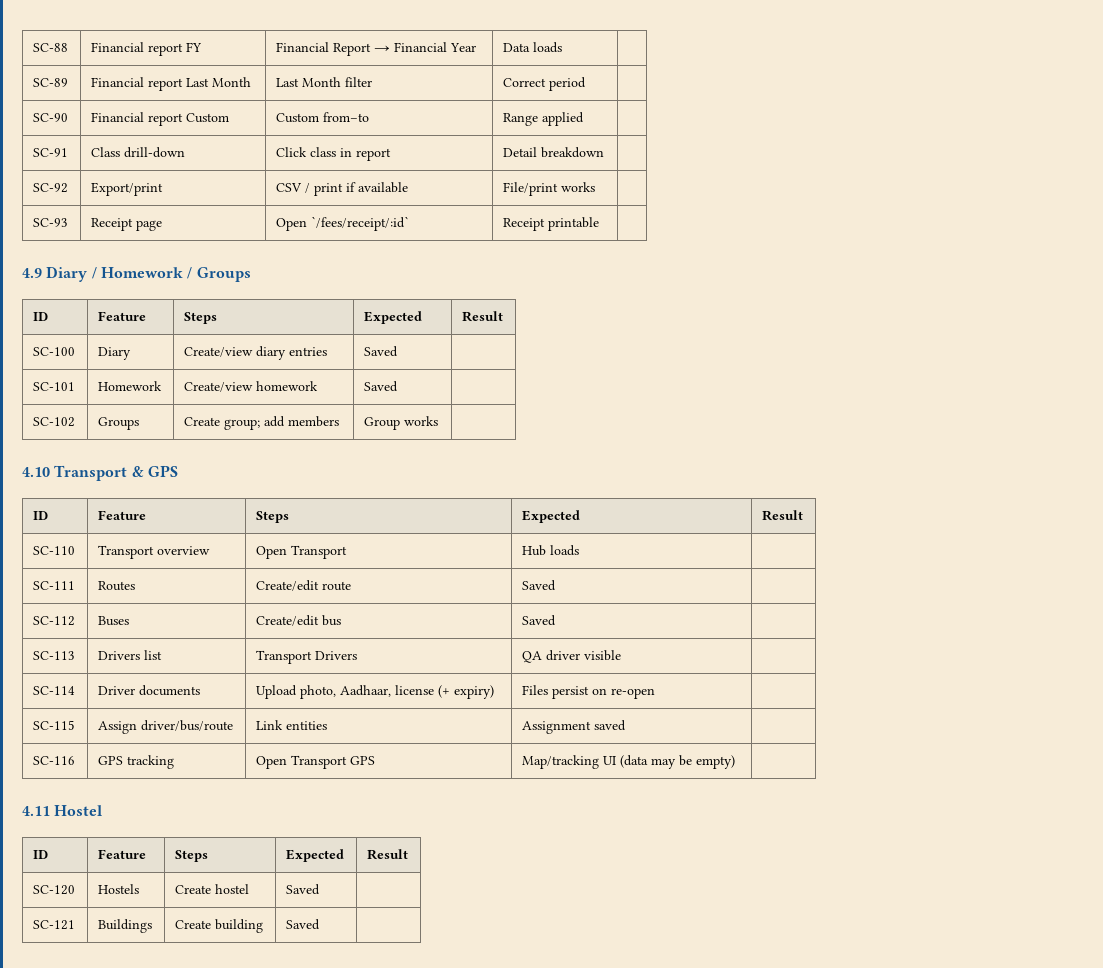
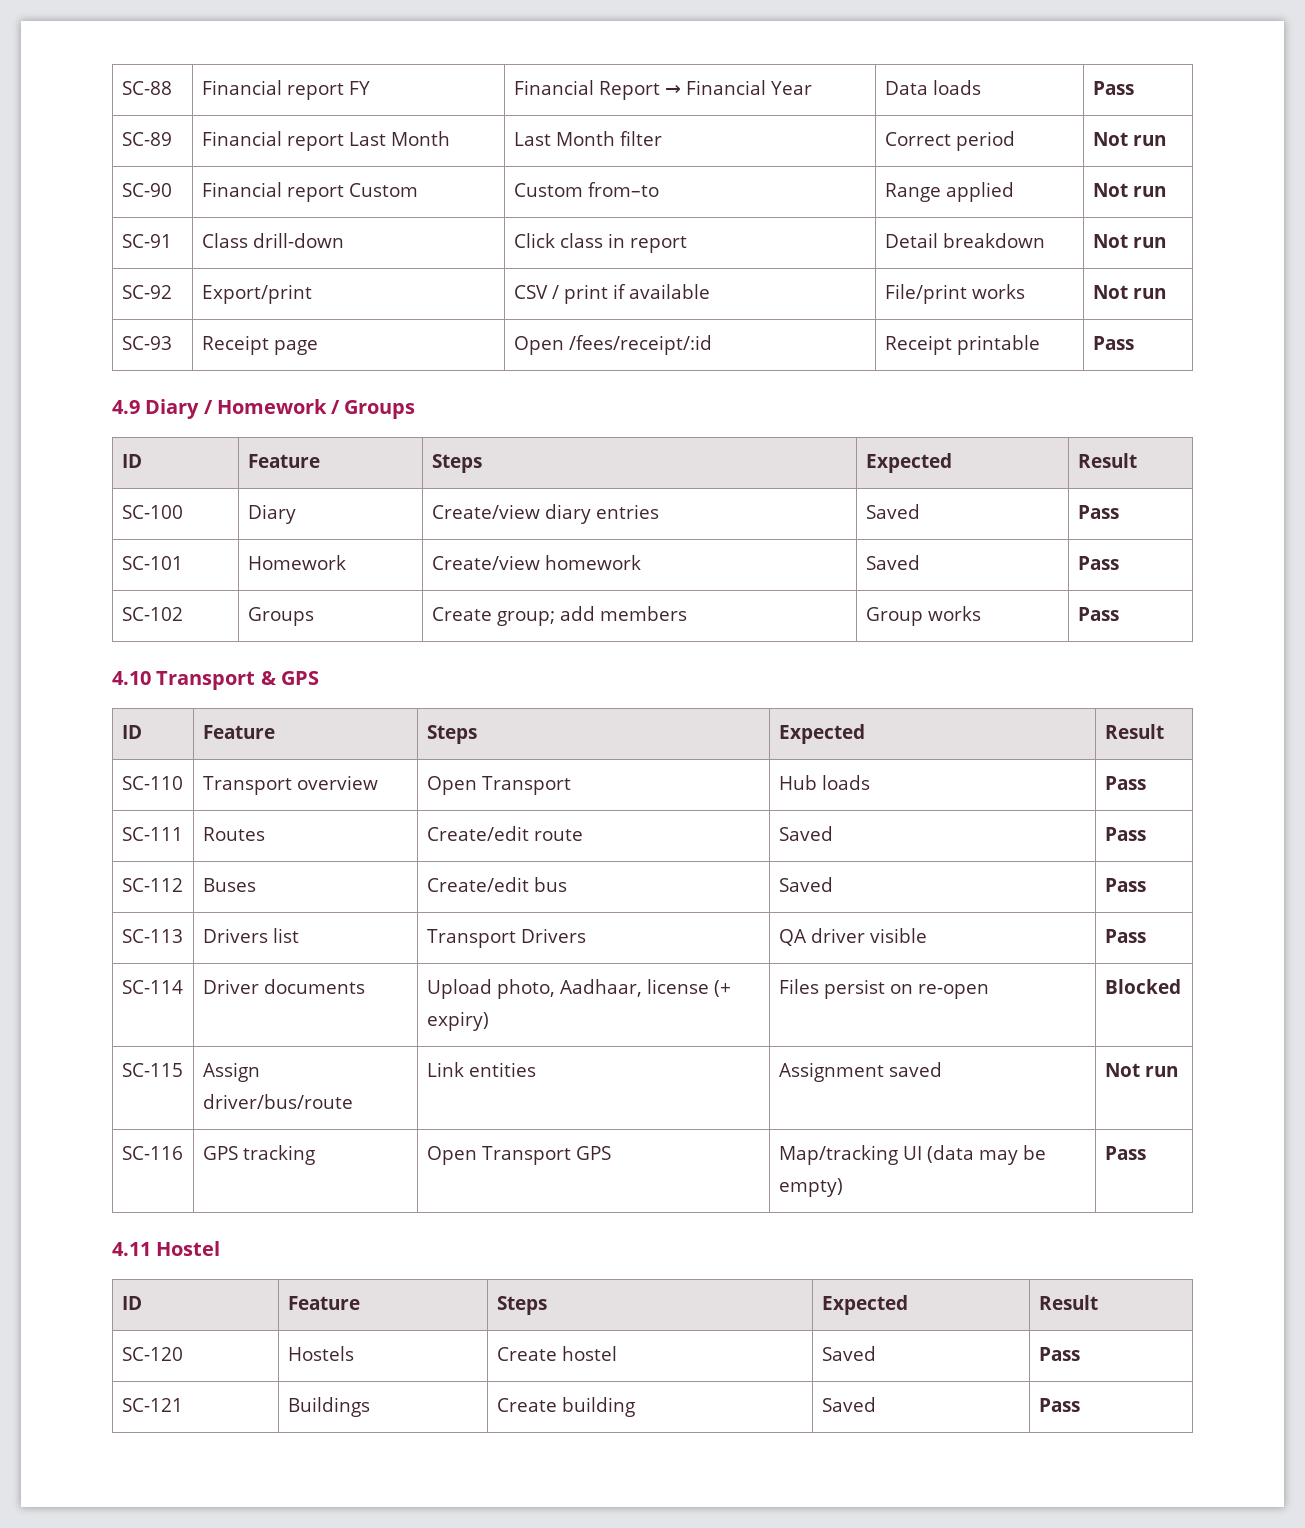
- SC-88 | Financial report FY | Financial Report → Financial Year | Data loads |
+ SC-88 | Financial report FY | Financial Report → Financial Year | Data loads | Pass
- SC-89 | Financial report Last Month | Last Month filter | Correct period |
+ SC-89 | Financial report Last Month | Last Month filter | Correct period | Not run
- SC-90 | Financial report Custom | Custom from–to | Range applied |
+ SC-90 | Financial report Custom | Custom from–to | Range applied | Not run
- SC-91 | Class drill-down | Click class in report | Detail breakdown |
+ SC-91 | Class drill-down | Click class in report | Detail breakdown | Not run
- SC-92 | Export/print | CSV / print if available | File/print works |
+ SC-92 | Export/print | CSV / print if available | File/print works | Not run
- SC-93 | Receipt page | Open `/fees/receipt/:id` | Receipt printable |
+ SC-93 | Receipt page | Open /fees/receipt/:id | Receipt printable | Pass
- SC-100 | Diary | Create/view diary entries | Saved |
+ SC-100 | Diary | Create/view diary entries | Saved | Pass
- SC-101 | Homework | Create/view homework | Saved |
+ SC-101 | Homework | Create/view homework | Saved | Pass
- SC-102 | Groups | Create group; add members | Group works |
+ SC-102 | Groups | Create group; add members | Group works | Pass
- SC-110 | Transport overview | Open Transport | Hub loads |
+ SC-110 | Transport overview | Open Transport | Hub loads | Pass
- SC-111 | Routes | Create/edit route | Saved |
+ SC-111 | Routes | Create/edit route | Saved | Pass
- SC-112 | Buses | Create/edit bus | Saved |
+ SC-112 | Buses | Create/edit bus | Saved | Pass
- SC-113 | Drivers list | Transport Drivers | QA driver visible |
+ SC-113 | Drivers list | Transport Drivers | QA driver visible | Pass
- SC-114 | Driver documents | Upload photo, Aadhaar, license (+ expiry) | Files persist on re-open |
+ SC-114 | Driver documents | Upload photo, Aadhaar, license (+ expiry) | Files persist on re-open | Blocked
- SC-115 | Assign driver/bus/route | Link entities | Assignment saved |
+ SC-115 | Assign driver/bus/route | Link entities | Assignment saved | Not run
- SC-116 | GPS tracking | Open Transport GPS | Map/tracking UI (data may be empty) |
+ SC-116 | GPS tracking | Open Transport GPS | Map/tracking UI (data may be empty) | Pass
- SC-120 | Hostels | Create hostel | Saved |
+ SC-120 | Hostels | Create hostel | Saved | Pass
- SC-121 | Buildings | Create building | Saved |
+ SC-121 | Buildings | Create building | Saved | Pass

